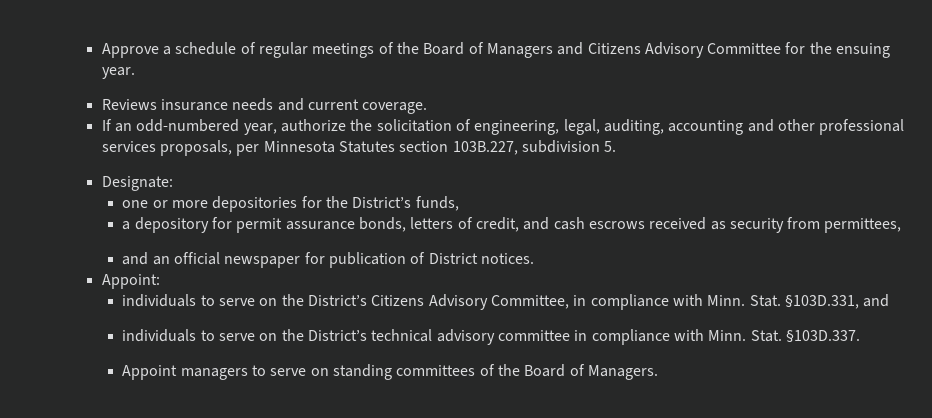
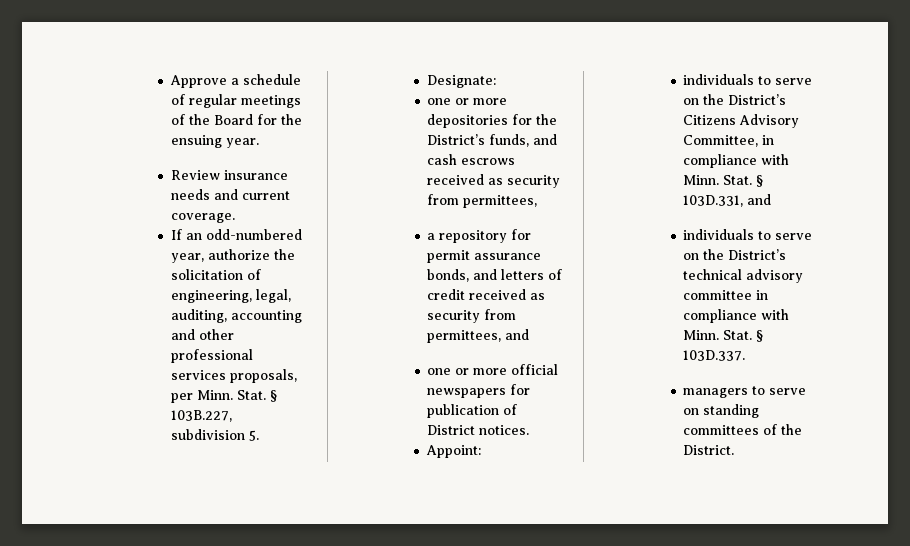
- Approve a schedule of regular meetings of the Board of Managers and Citizens Advisory Committee for the ensuing year.
+ Approve a schedule of regular meetings of the Board for the ensuing year.
- Reviews insurance needs and current coverage.
+ Review insurance needs and current coverage.
- If an odd-numbered year, authorize the solicitation of engineering, legal, auditing, accounting and other professional services proposals, per Minnesota Statutes section 103B.227, subdivision 5.
+ If an odd-numbered year, authorize the solicitation of engineering, legal, auditing, accounting and other professional services proposals, per Minn. Stat. § 103B.227, subdivision 5.
- one or more depositories for the District’s funds,
- a depository for permit assurance bonds, letters of credit, and cash escrows received as security from permittees,
+ one or more depositories for the District’s funds, and cash escrows received as security from permittees,
- and an official newspaper for publication of District notices.
+ a repository for permit assurance bonds, and letters of credit received as security from permittees, and
+ one or more official newspapers for publication of District notices.
- §103D.331, and
+ § 103D.331, and
- §103D.337.
- Appoint managers to serve on standing committees of the Board of Managers.
+ § 103D.337.
+ managers to serve on standing committees of the District.

